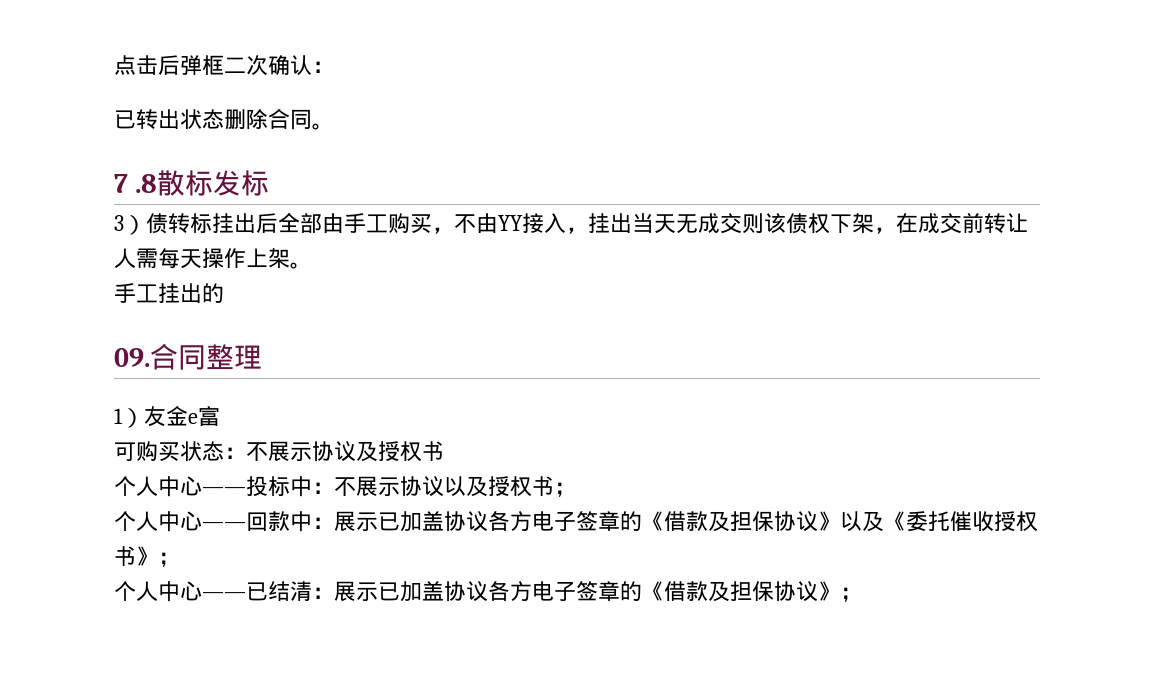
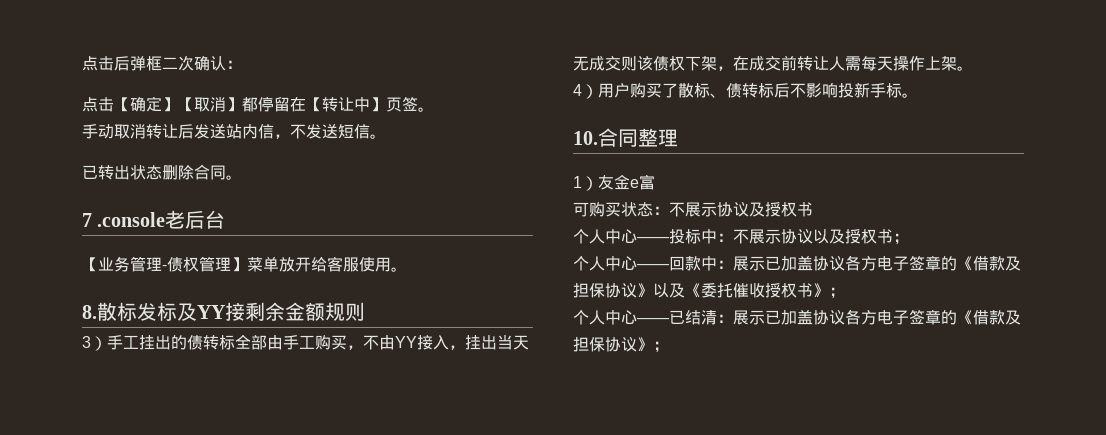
+ 点击【确定】【取消】都停留在【转让中】页签。
+ 手动取消转让后发送站内信，不发送短信。
- 7 .8散标发标
- 3）债转标挂出后全部由手工购买，不由YY接入，挂出当天无成交则该债权下架，在成交前转让人需每天操作上架。
+ 7 .console老后台
+ 【业务管理-债权管理】菜单放开给客服使用。
+ 8.散标发标及YY接剩余金额规则
+ 3）手工挂出的债转标全部由手工购买，不由YY接入，挂出当天无成交则该债权下架，在成交前转让人需每天操作上架。
- 手工挂出的
- 09.合同整理
+ 4）用户购买了散标、债转标后不影响投新手标。
+ 10.合同整理

